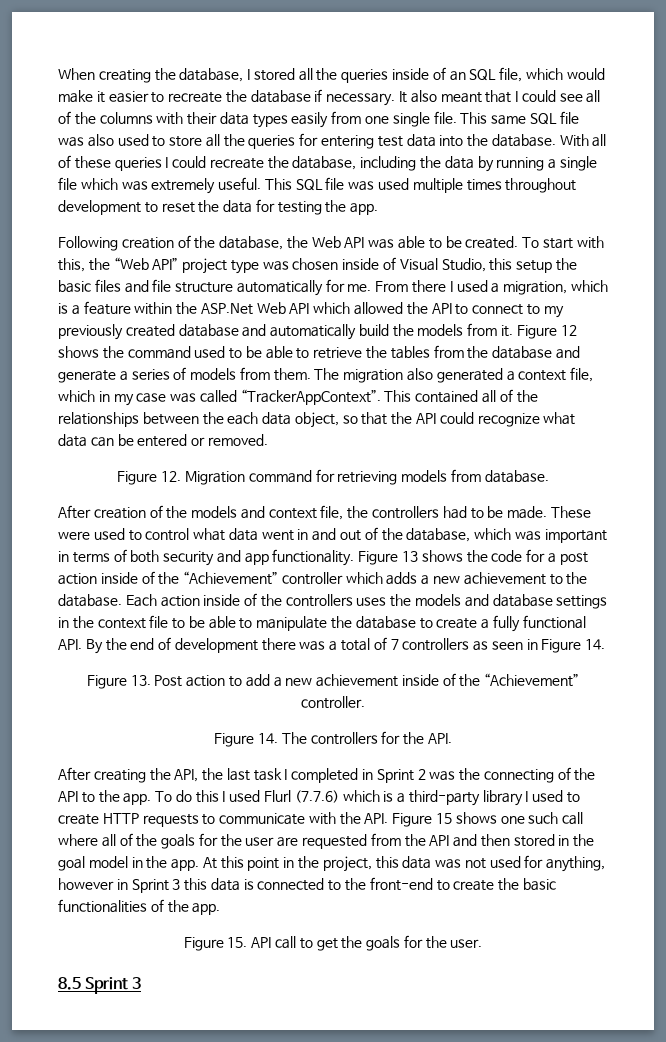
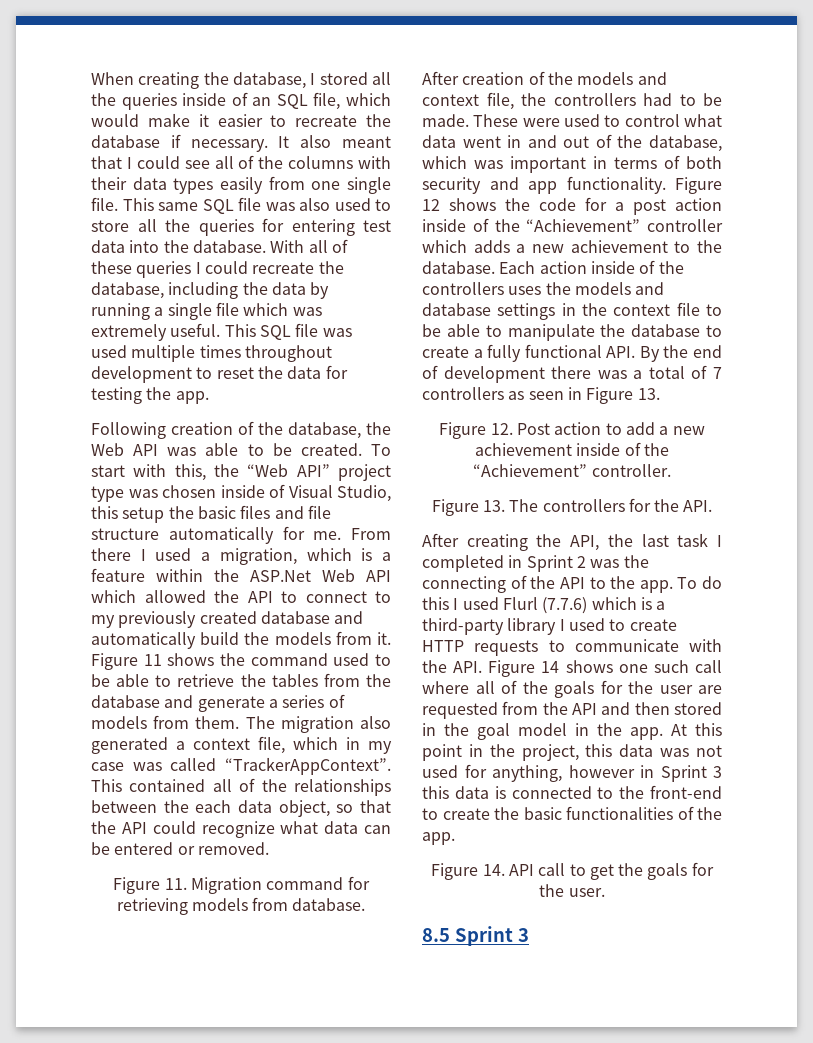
- Figure 12 shows the command used to be able to retrieve the tables from the database and generate a series of models from them.
+ Figure 11 shows the command used to be able to retrieve the tables from the database and generate a series of models from them.
- Figure 12. Migration command for retrieving models from database.
+ Figure 11. Migration command for retrieving models from database.
- Figure 13 shows the code for a post action inside of the “Achievement” controller which adds a new achievement to the database.
+ Figure 12 shows the code for a post action inside of the “Achievement” controller which adds a new achievement to the database.
- Each action inside of the controllers uses the models and database settings in the context file to be able to manipulate the database to create a fully functional API. By the end of development there was a total of 7 controllers as seen in Figure 14.
- Figure 13. Post action to add a new achievement inside of the “Achievement” controller.
+ Each action inside of the controllers uses the models and database settings in the context file to be able to manipulate the database to create a fully functional API. By the end of development there was a total of 7 controllers as seen in Figure 13.
+ Figure 12. Post action to add a new achievement inside of the “Achievement” controller.
- Figure 14. The controllers for the API.
+ Figure 13. The controllers for the API.
- To do this I used Flurl (7.7.6) which is a third-party library I used to create HTTP requests to communicate with the API. Figure 15 shows one such call where all of the goals for the user are requested from the API and then stored in the goal model in the app.
+ To do this I used Flurl (7.7.6) which is a third-party library I used to create HTTP requests to communicate with the API. Figure 14 shows one such call where all of the goals for the user are requested from the API and then stored in the goal model in the app.
- Figure 15. API call to get the goals for the user.
+ Figure 14. API call to get the goals for the user.

